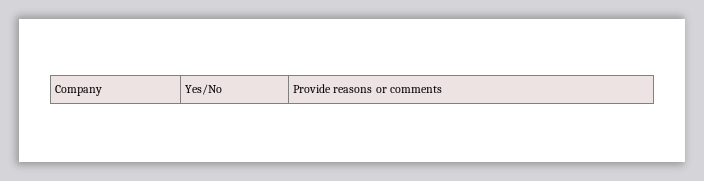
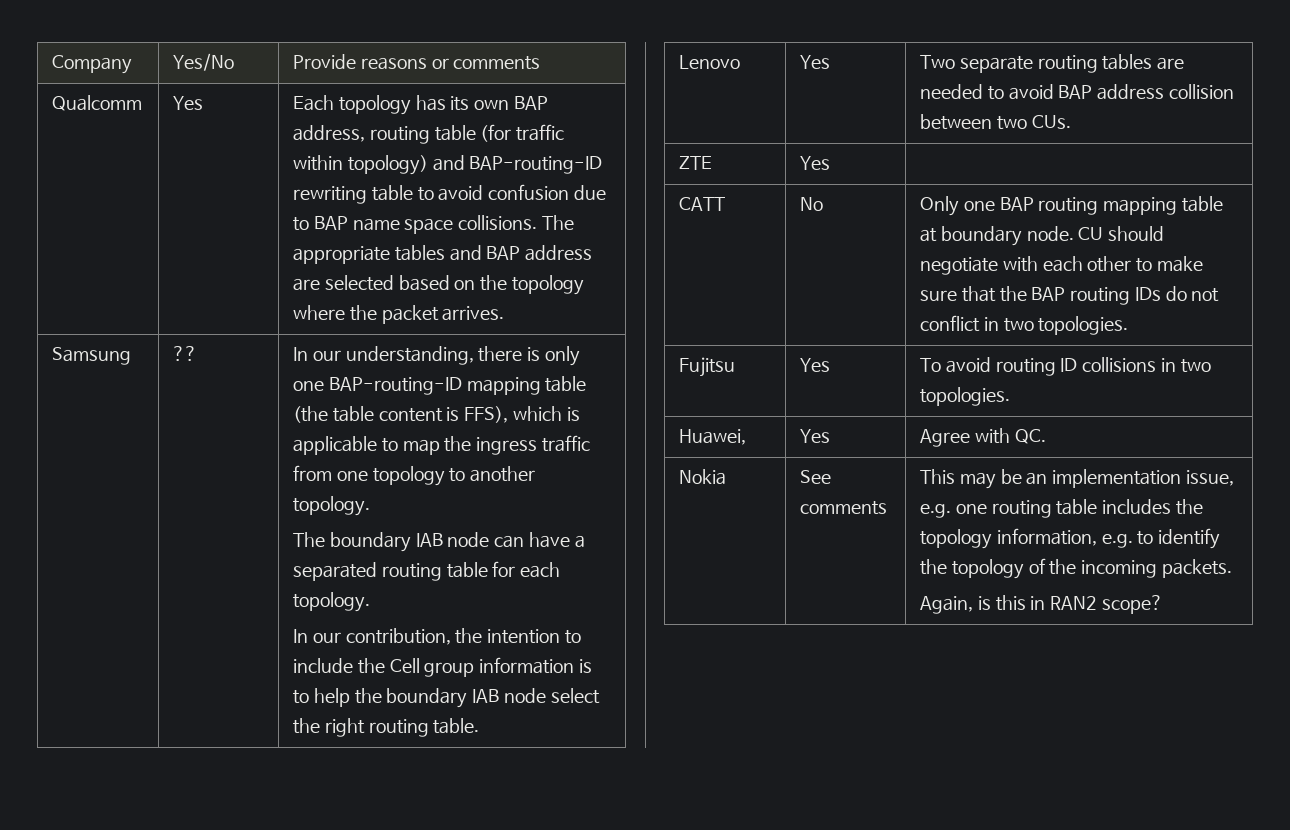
+ Qualcomm | Yes | Each topology has its own BAP address, routing table (for traffic within topology) and BAP-routing-ID rewriting table to avoid confusion due to BAP name space collisions. The appropriate tables and BAP address are selected based on the topology where the packet arrives.
+ Samsung | ?? | In our understanding, there is only one BAP-routing-ID mapping table (the table content is FFS), which is applicable to map the ingress traffic from one topology to another topology.
+ The boundary IAB node can have a separated routing table for each topology.
+ In our contribution, the intention to include the Cell group information is to help the boundary IAB node select the right routing table.
+ Lenovo | Yes | Two separate routing tables are needed to avoid BAP address collision between two CUs.
+ ZTE | Yes |
+ CATT | No | Only one BAP routing mapping table at boundary node. CU should negotiate with each other to make sure that the BAP routing IDs do not conflict in two topologies.
+ Fujitsu | Yes | To avoid routing ID collisions in two topologies.
+ Huawei, | Yes | Agree with QC.
+ Nokia | See comments | This may be an implementation issue, e.g. one routing table includes the topology information, e.g. to identify the topology of the incoming packets.
+ Again, is this in RAN2 scope?

